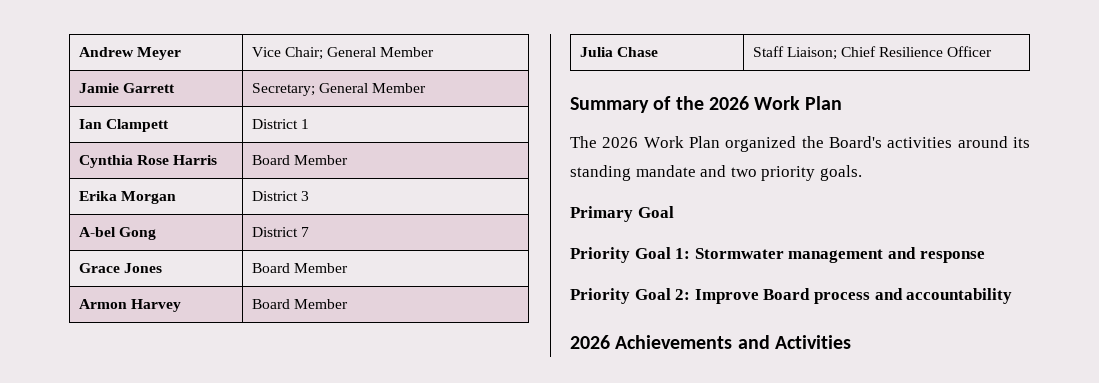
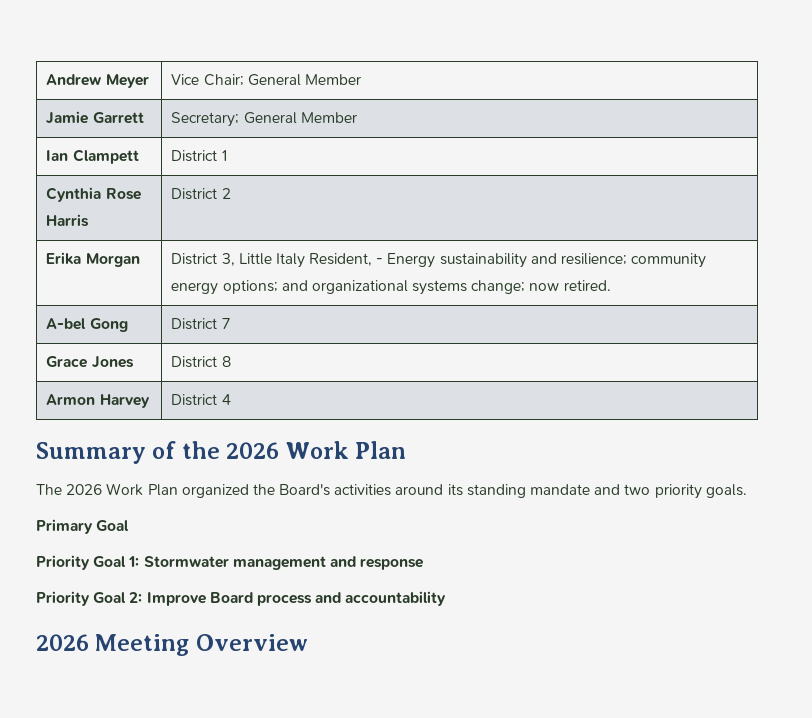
- Cynthia Rose Harris | Board Member
+ Cynthia Rose Harris | District 2
- Erika Morgan | District 3
+ Erika Morgan | District 3, Little Italy Resident, - Energy sustainability and resilience; community energy options; and organizational systems change; now retired.
- Grace Jones | Board Member
+ Grace Jones | District 8
- Armon Harvey | Board Member
- Julia Chase | Staff Liaison; Chief Resilience Officer
+ Armon Harvey | District 4
- 2026 Achievements and Activities
+ 2026 Meeting Overview

